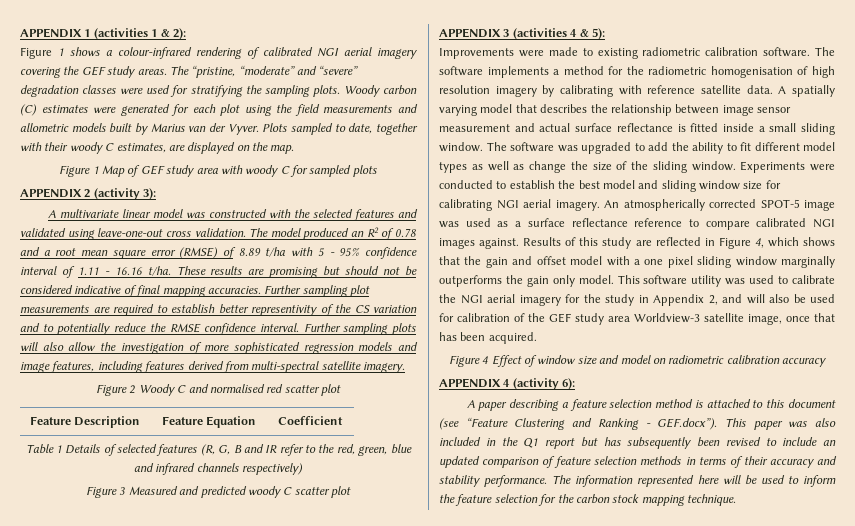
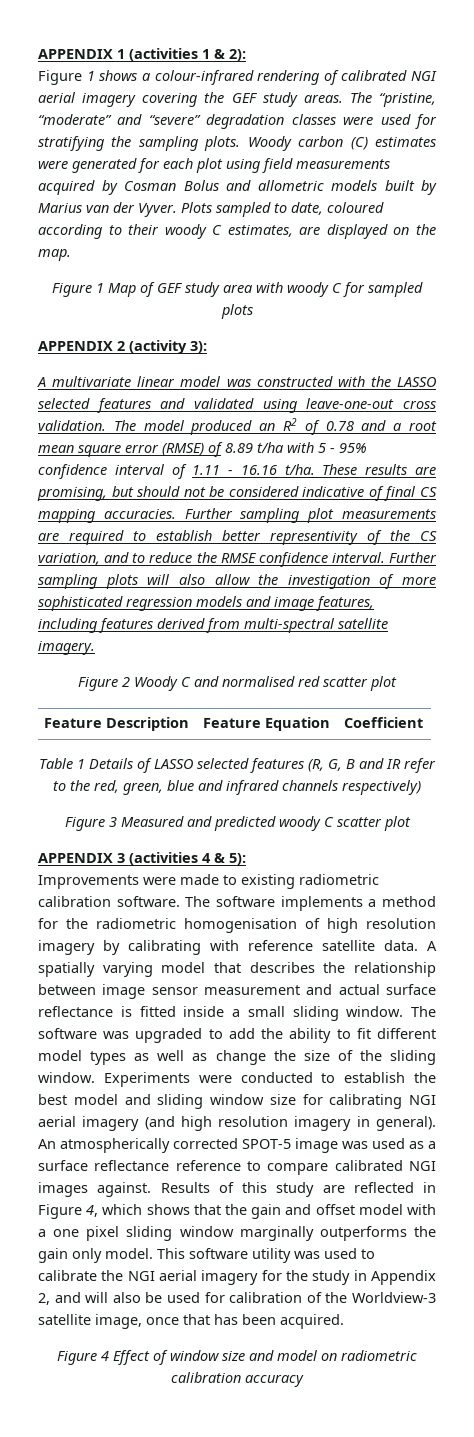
- Woody carbon (C) estimates were generated for each plot using the field measurements and allometric models built by Marius van der Vyver.
+ Woody carbon (C) estimates were generated for each plot using field measurements acquired by Cosman Bolus and allometric models built by Marius van der Vyver.
- Plots sampled to date, together with their woody C estimates, are displayed on the map.
+ Plots sampled to date, coloured according to their woody C estimates, are displayed on the map.
- A multivariate linear model was constructed with the selected features and validated using leave-one-out cross validation.
+ A multivariate linear model was constructed with the LASSO selected features and validated using leave-one-out cross validation.
- These results are promising but should not be considered indicative of final mapping accuracies.
+ These results are promising, but should not be considered indicative of final CS mapping accuracies.
- Further sampling plot measurements are required to establish better representivity of the CS variation and to potentially reduce the RMSE confidence interval.
+ Further sampling plot measurements are required to establish better representivity of the CS variation, and to reduce the RMSE confidence interval.
- Table 1 Details of selected features (R, G, B and IR refer to the red, green, blue and infrared channels respectively)
+ Table 1 Details of LASSO selected features (R, G, B and IR refer to the red, green, blue and infrared channels respectively)
- Experiments were conducted to establish the best model and sliding window size for calibrating NGI aerial imagery.
+ Experiments were conducted to establish the best model and sliding window size for calibrating NGI aerial imagery (and high resolution imagery in general).
- This software utility was used to calibrate the NGI aerial imagery for the study in Appendix 2, and will also be used for calibration of the GEF study area Worldview-3 satellite image, once that has been acquired.
+ This software utility was used to calibrate the NGI aerial imagery for the study in Appendix 2, and will also be used for calibration of the Worldview-3 satellite image, once that has been acquired.
- APPENDIX 4 (activity 6):
- A paper describing a feature selection method is attached to this document (see “Feature Clustering and Ranking - GEF.docx”). This paper was also included in the Q1 report but has subsequently been revised to include an updated comparison of feature selection methods in terms of their accuracy and stability performance. The information represented here will be used to inform the feature selection for the carbon stock mapping technique.

